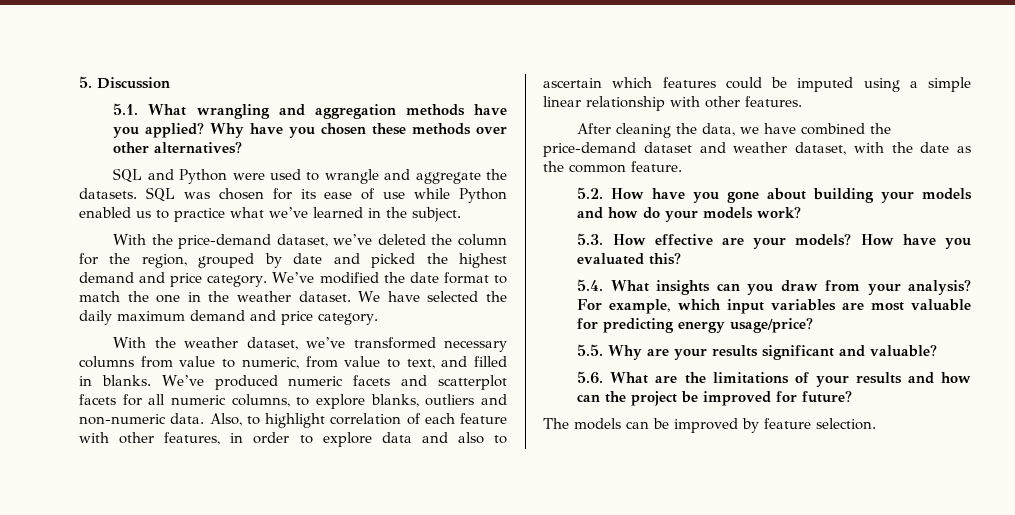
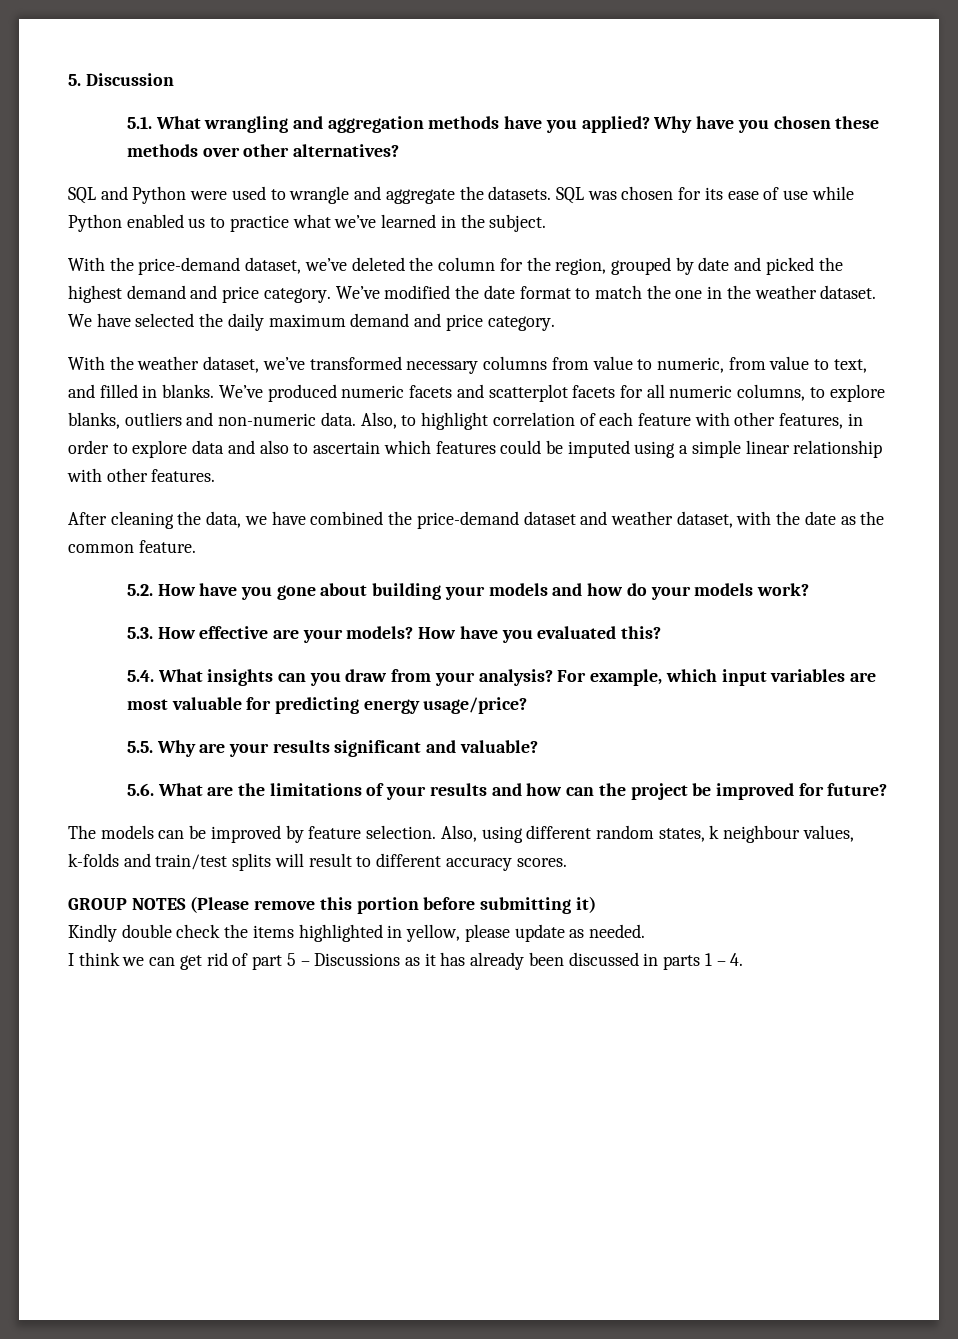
+ Also, using different random states, k neighbour values, k-folds and train/test splits will result to different accuracy scores.
+ GROUP NOTES (Please remove this portion before submitting it)
+ Kindly double check the items highlighted in yellow, please update as needed.
+ I think we can get rid of part 5 – Discussions as it has already been discussed in parts 1 – 4.

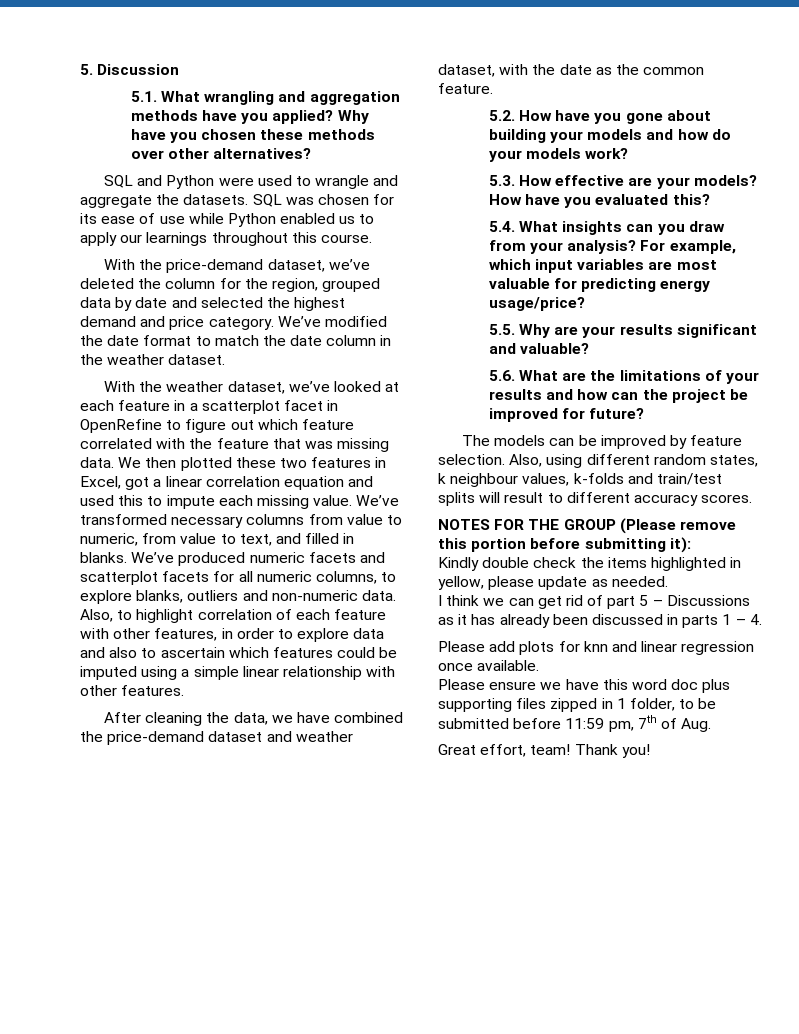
- SQL was chosen for its ease of use while Python enabled us to practice what we’ve learned in the subject.
+ SQL was chosen for its ease of use while Python enabled us to apply our learnings throughout this course.
- With the price-demand dataset, we’ve deleted the column for the region, grouped by date and picked the highest demand and price category.
+ With the price-demand dataset, we’ve deleted the column for the region, grouped data by date and selected the highest demand and price category.
- We’ve modified the date format to match the one in the weather dataset. We have selected the daily maximum demand and price category.
+ We’ve modified the date format to match the date column in the weather dataset.
- With the weather dataset, we’ve transformed necessary columns from value to numeric, from value to text, and filled in blanks.
+ With the weather dataset, we’ve looked at each feature in a scatterplot facet in OpenRefine to figure out which feature correlated with the feature that was missing data. We then plotted these two features in Excel, got a linear correlation equation and used this to impute each missing value. We’ve transformed necessary columns from value to numeric, from value to text, and filled in blanks.
- GROUP NOTES (Please remove this portion before submitting it)
+ NOTES FOR THE GROUP (Please remove this portion before submitting it):
+ Please add plots for knn and linear regression once available.
+ Please ensure we have this word doc plus supporting files zipped in 1 folder, to be submitted before 11:59 pm, 7th of Aug.
+ Great effort, team! Thank you!

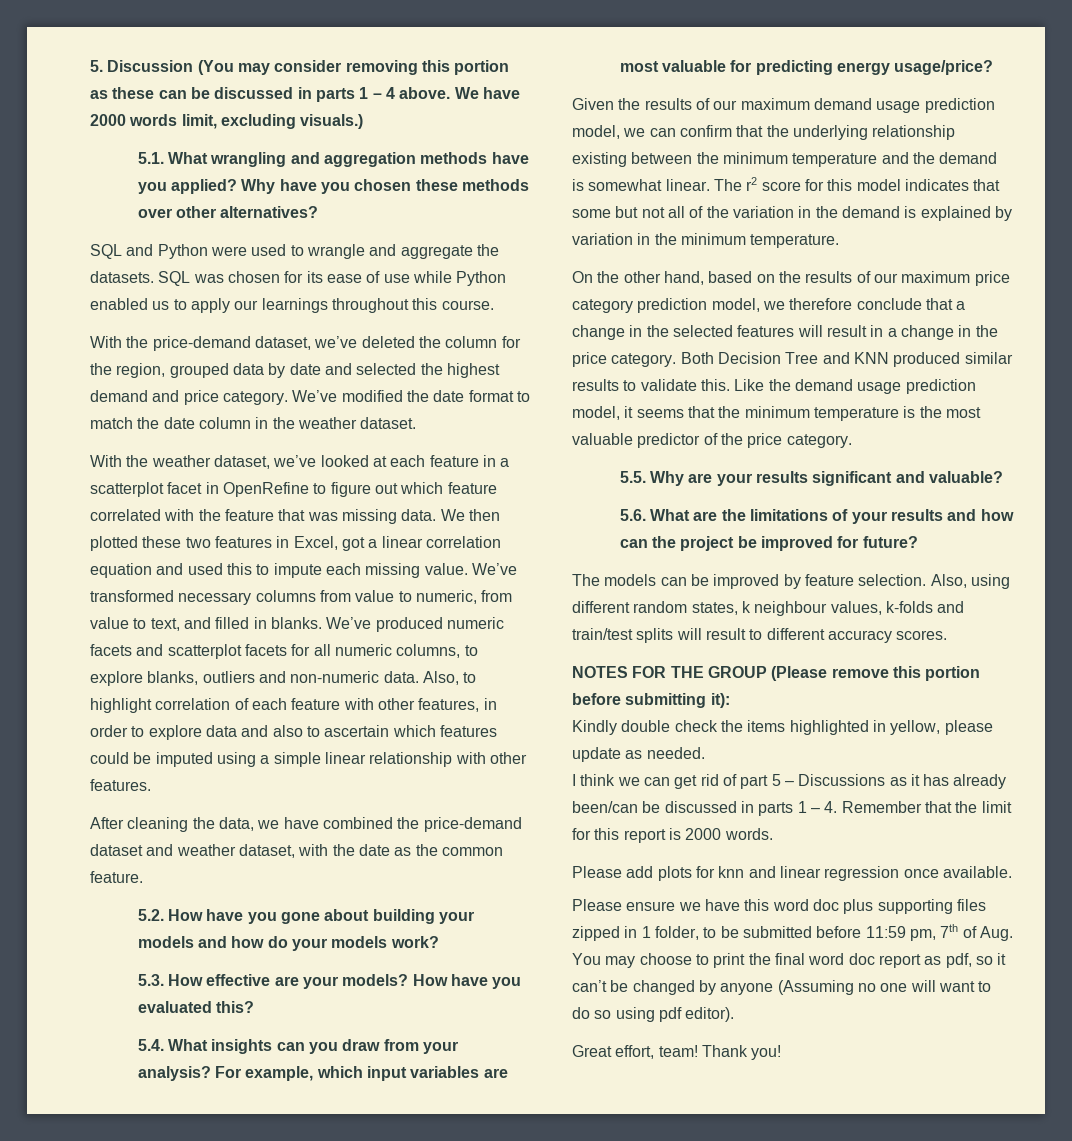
- 5. Discussion
+ 5. Discussion (You may consider removing this portion as these can be discussed in parts 1 – 4 above. We have 2000 words limit, excluding visuals.)
+ Given the results of our maximum demand usage prediction model, we can confirm that the underlying relationship existing between the minimum temperature and the demand is somewhat linear. The r2 score for this model indicates that some but not all of the variation in the demand is explained by variation in the minimum temperature.
+ On the other hand, based on the results of our maximum price category prediction model, we therefore conclude that a change in the selected features will result in a change in the price category. Both Decision Tree and KNN produced similar results to validate this. Like the demand usage prediction model, it seems that the minimum temperature is the most valuable predictor of the price category.
- I think we can get rid of part 5 – Discussions as it has already been discussed in parts 1 – 4.
+ I think we can get rid of part 5 – Discussions as it has already been/can be discussed in parts 1 – 4. Remember that the limit for this report is 2000 words.
- Please ensure we have this word doc plus supporting files zipped in 1 folder, to be submitted before 11:59 pm, 7th of Aug.
+ Please ensure we have this word doc plus supporting files zipped in 1 folder, to be submitted before 11:59 pm, 7th of Aug. You may choose to print the final word doc report as pdf, so it can’t be changed by anyone (Assuming no one will want to do so using pdf editor).

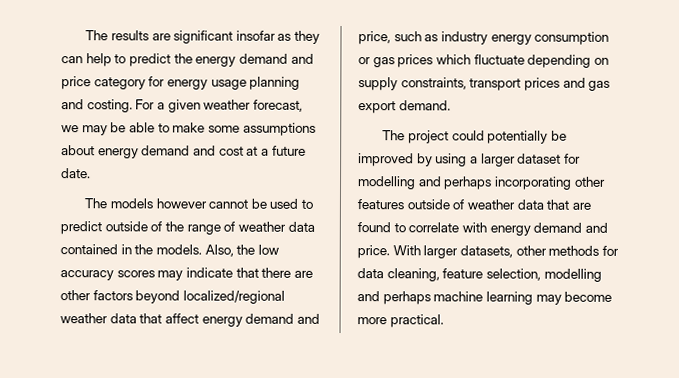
- 5. Discussion (You may consider removing this portion as these can be discussed in parts 1 – 4 above. We have 2000 words limit, excluding visuals.)
- 5.1. What wrangling and aggregation methods have you applied? Why have you chosen these methods over other alternatives?
- SQL and Python were used to wrangle and aggregate the datasets. SQL was chosen for its ease of use while Python enabled us to apply our learnings throughout this course.
- With the price-demand dataset, we’ve deleted the column for the region, grouped data by date and selected the highest demand and price category. We’ve modified the date format to match the date column in the weather dataset.
- With the weather dataset, we’ve looked at each feature in a scatterplot facet in OpenRefine to figure out which feature correlated with the feature that was missing data. We then plotted these two features in Excel, got a linear correlation equation and used this to impute each missing value. We’ve transformed necessary columns from value to numeric, from value to text, and filled in blanks. We’ve produced numeric facets and scatterplot facets for all numeric columns, to explore blanks, outliers and non-numeric data. Also, to highlight correlation of each feature with other features, in order to explore data and also to ascertain which features could be imputed using a simple linear relationship with other features.
- After cleaning the data, we have combined the price-demand dataset and weather dataset, with the date as the common feature.
- 5.2. How have you gone about building your models and how do your models work?
- 5.3. How effective are your models? How have you evaluated this?
- 5.4. What insights can you draw from your analysis? For example, which input variables are most valuable for predicting energy usage/price?
- Given the results of our maximum demand usage prediction model, we can confirm that the underlying relationship existing between the minimum temperature and the demand is somewhat linear. The r2 score for this model indicates that some but not all of the variation in the demand is explained by variation in the minimum temperature.
- On the other hand, based on the results of our maximum price category prediction model, we therefore conclude that a change in the selected features will result in a change in the price category. Both Decision Tree and KNN produced similar results to validate this. Like the demand usage prediction model, it seems that the minimum temperature is the most valuable predictor of the price category.
- 5.5. Why are your results significant and valuable?
- 5.6. What are the limitations of your results and how can the project be improved for future?
- The models can be improved by feature selection. Also, using different random states, k neighbour values, k-folds and train/test splits will result to different accuracy scores.
- NOTES FOR THE GROUP (Please remove this portion before submitting it):
- Kindly double check the items highlighted in yellow, please update as needed.
- I think we can get rid of part 5 – Discussions as it has already been/can be discussed in parts 1 – 4. Remember that the limit for this report is 2000 words.
- Please add plots for knn and linear regression once available.
- Please ensure we have this word doc plus supporting files zipped in 1 folder, to be submitted before 11:59 pm, 7th of Aug. You may choose to print the final word doc report as pdf, so it can’t be changed by anyone (Assuming no one will want to do so using pdf editor).
- Great effort, team! Thank you!
+ The results are significant insofar as they can help to predict the energy demand and price category for energy usage planning and costing. For a given weather forecast, we may be able to make some assumptions about energy demand and cost at a future date.
+ The models however cannot be used to predict outside of the range of weather data contained in the models. Also, the low accuracy scores may indicate that there are other factors beyond localized/regional weather data that affect energy demand and price, such as industry energy consumption or gas prices which fluctuate depending on supply constraints, transport prices and gas export demand.
+ The project could potentially be improved by using a larger dataset for modelling and perhaps incorporating other features outside of weather data that are found to correlate with energy demand and price. With larger datasets, other methods for data cleaning, feature selection, modelling and perhaps machine learning may become more practical.

